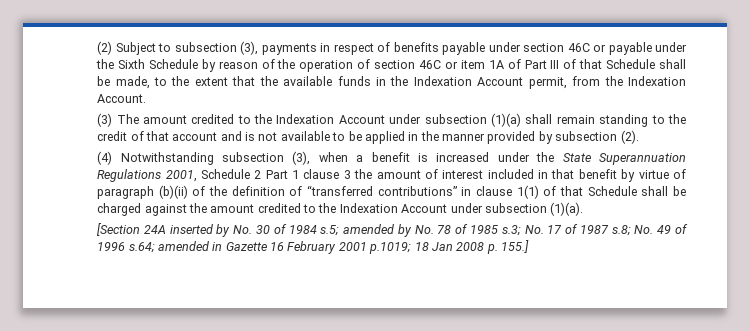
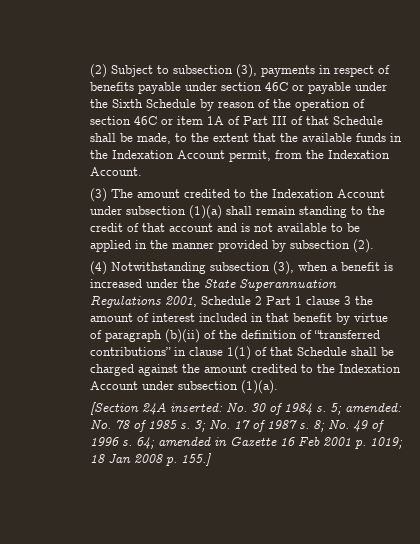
- [Section 24A inserted by No. 30 of 1984 s.5; amended by No. 78 of 1985 s.3; No. 17 of 1987 s.8; No. 49 of 1996 s.64; amended in Gazette 16 February 2001 p.1019; 18 Jan 2008 p. 155.]
+ [Section 24A inserted: No. 30 of 1984 s. 5; amended: No. 78 of 1985 s. 3; No. 17 of 1987 s. 8; No. 49 of 1996 s. 64; amended in Gazette 16 Feb 2001 p. 1019; 18 Jan 2008 p. 155.]

